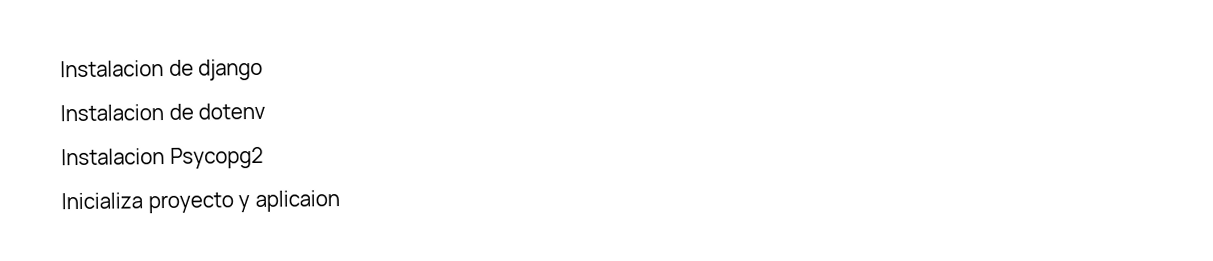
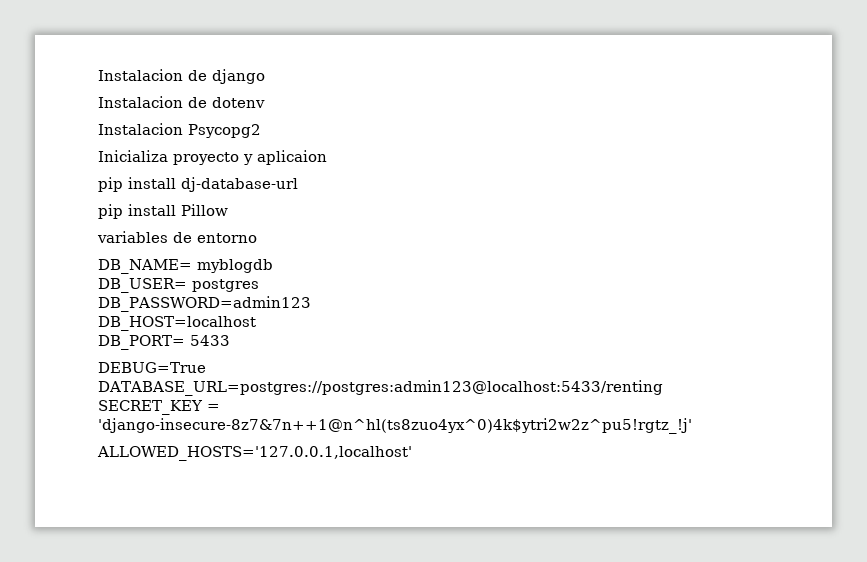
+ pip install dj-database-url
+ pip install Pillow
+ variables de entorno
+ DB_NAME= myblogdb
+ DB_USER= postgres
+ DB_PASSWORD=admin123
+ DB_HOST=localhost
+ DB_PORT= 5433
+ DEBUG=True
+ DATABASE_URL=postgres://postgres:admin123@localhost:5433/renting
+ SECRET_KEY = 'django-insecure-8z7&7n++1@n^hl(ts8zuo4yx^0)4k$ytri2w2z^pu5!rgtz_!j'
+ ALLOWED_HOSTS='127.0.0.1,localhost'

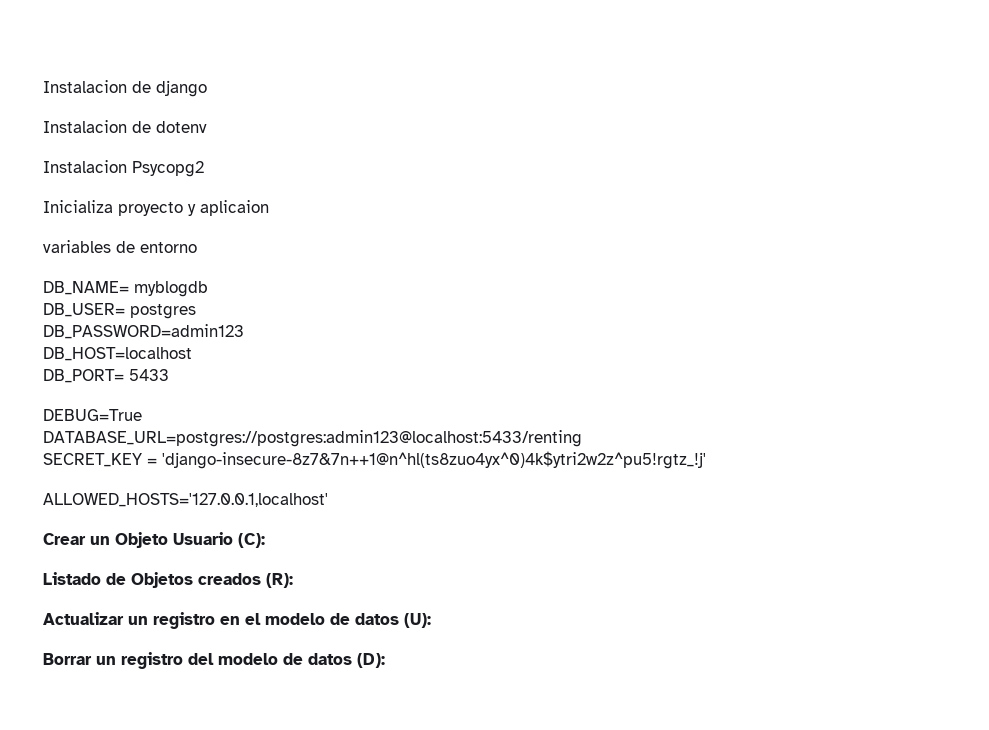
- pip install dj-database-url
- pip install Pillow
+ Crear un Objeto Usuario (C):
+ Listado de Objetos creados (R):
+ Actualizar un registro en el modelo de datos (U):
+ Borrar un registro del modelo de datos (D):

